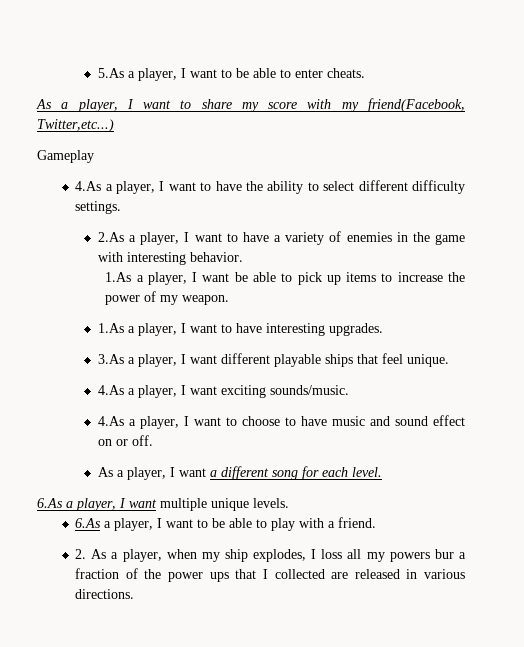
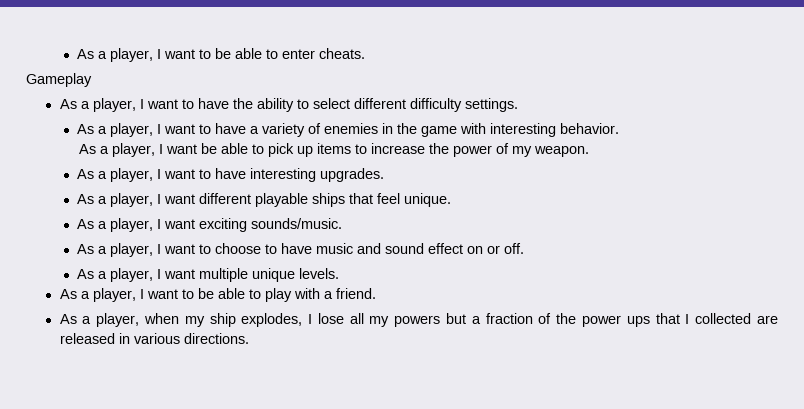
- 5.As a player, I want to be able to enter cheats.
+ As a player, I want to be able to enter cheats.
- As a player, I want to share my score with my friend(Facebook, Twitter,etc...)
- 4.As a player, I want to have the ability to select different difficulty settings.
+ As a player, I want to have the ability to select different difficulty settings.
- 2.As a player, I want to have a variety of enemies in the game with interesting behavior.
+ As a player, I want to have a variety of enemies in the game with interesting behavior.
- 1.As a player, I want be able to pick up items to increase the power of my weapon.
+ As a player, I want be able to pick up items to increase the power of my weapon.
- 1.As a player, I want to have interesting upgrades.
+ As a player, I want to have interesting upgrades.
- 3.As a player, I want different playable ships that feel unique.
+ As a player, I want different playable ships that feel unique.
- 4.As a player, I want exciting sounds/music.
+ As a player, I want exciting sounds/music.
- 4.As a player, I want to choose to have music and sound effect on or off.
+ As a player, I want to choose to have music and sound effect on or off.
- As a player, I want a different song for each level.
- 6.As a player, I want multiple unique levels.
+ As a player, I want multiple unique levels.
- 6.As a player, I want to be able to play with a friend.
+ As a player, I want to be able to play with a friend.
- 2. As a player, when my ship explodes, I loss all my powers bur a fraction of the power ups that I collected are released in various directions.
+ As a player, when my ship explodes, I lose all my powers but a fraction of the power ups that I collected are released in various directions.

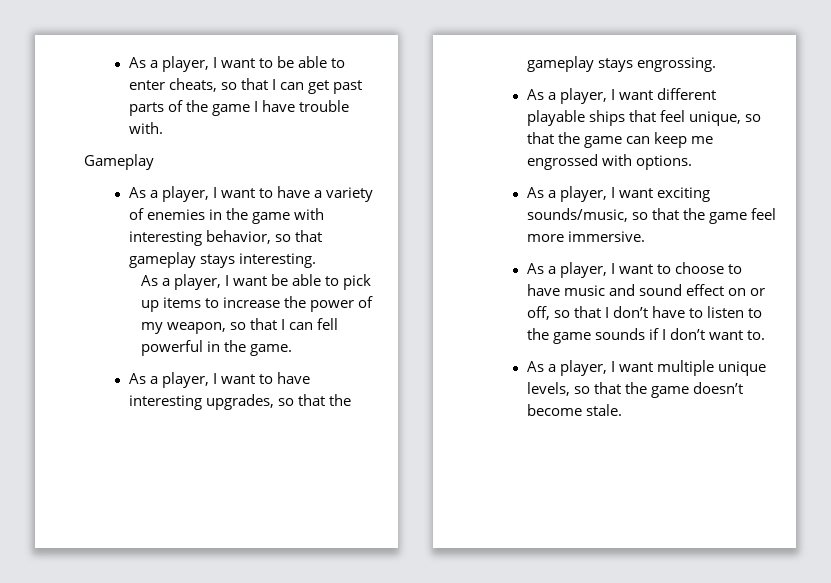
- As a player, I want to be able to enter cheats.
+ As a player, I want to be able to enter cheats, so that I can get past parts of the game I have trouble with.
  Gameplay
- As a player, I want to have the ability to select different difficulty settings.
- As a player, I want to have a variety of enemies in the game with interesting behavior.
+ As a player, I want to have a variety of enemies in the game with interesting behavior, so that gameplay stays interesting.
- As a player, I want be able to pick up items to increase the power of my weapon.
+ As a player, I want be able to pick up items to increase the power of my weapon, so that I can fell powerful in the game.
- As a player, I want to have interesting upgrades.
+ As a player, I want to have interesting upgrades, so that the gameplay stays engrossing.
- As a player, I want different playable ships that feel unique.
+ As a player, I want different playable ships that feel unique, so that the game can keep me engrossed with options.
- As a player, I want exciting sounds/music.
+ As a player, I want exciting sounds/music, so that the game feel more immersive.
- As a player, I want to choose to have music and sound effect on or off.
+ As a player, I want to choose to have music and sound effect on or off, so that I don’t have to listen to the game sounds if I don’t want to.
- As a player, I want multiple unique levels.
- As a player, I want to be able to play with a friend.
- As a player, when my ship explodes, I lose all my powers but a fraction of the power ups that I collected are released in various directions.
+ As a player, I want multiple unique levels, so that the game doesn’t become stale.

